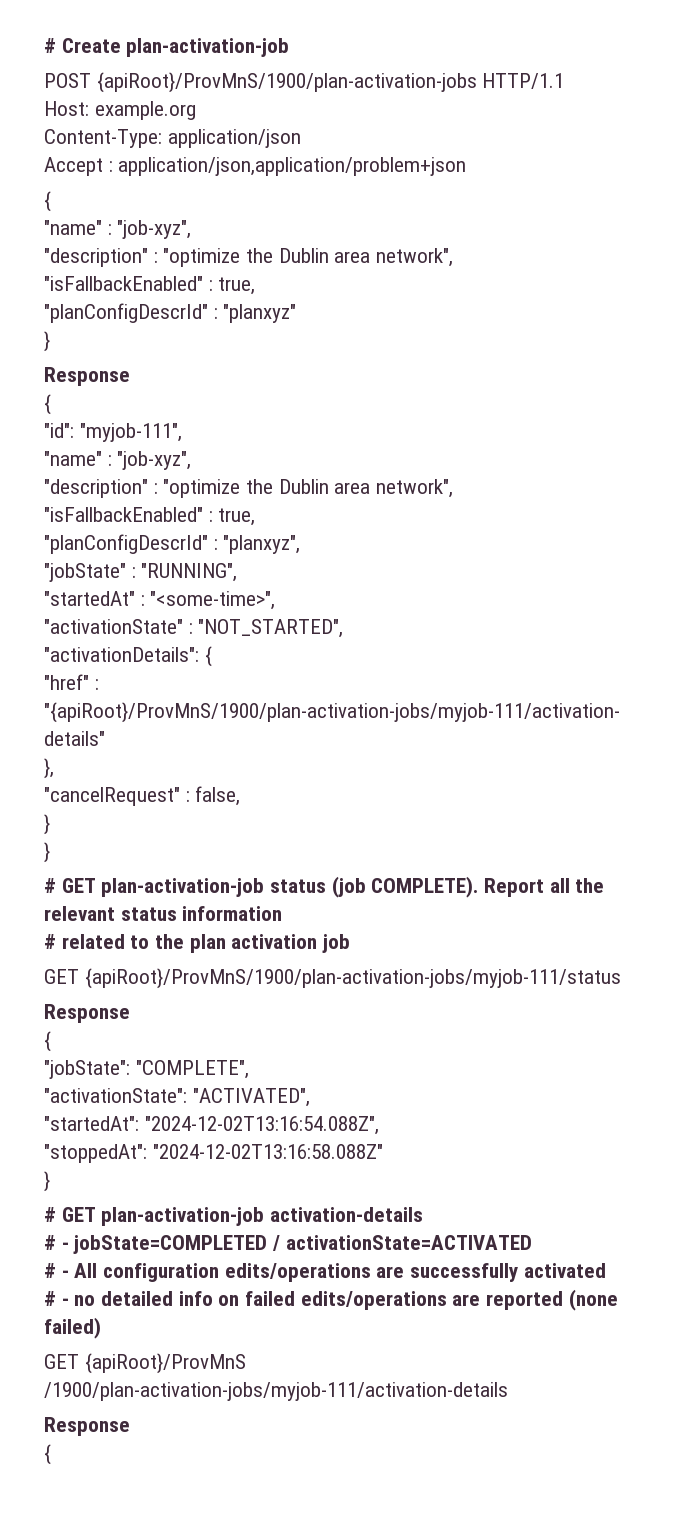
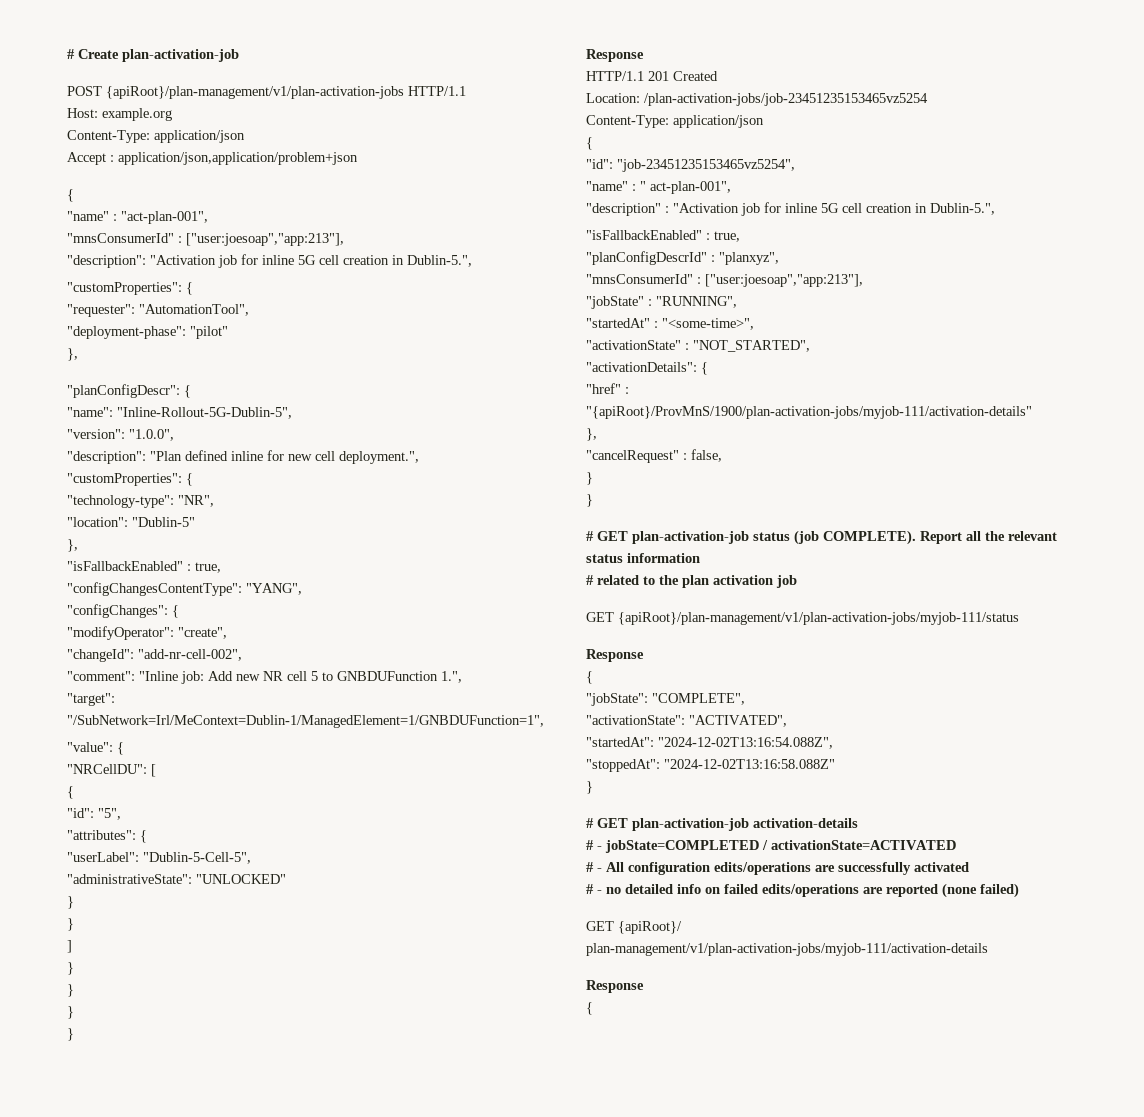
- POST {apiRoot}/ProvMnS/1900/plan-activation-jobs HTTP/1.1
+ POST {apiRoot}/plan-management/v1/plan-activation-jobs HTTP/1.1
  Accept : application/json,application/problem+json
  {
- "name" : "job-xyz",
- "description" : "optimize the Dublin area network",
+ "name" : "act-plan-001",
+ "mnsConsumerId" : ["user:joesoap","app:213"],
+ "description": "Activation job for inline 5G cell creation in Dublin-5.",
+ "customProperties": {
+ "requester": "AutomationTool",
+ "deployment-phase": "pilot"
+ },
+ "planConfigDescr": {
+ "name": "Inline-Rollout-5G-Dublin-5",
+ "version": "1.0.0",
+ "description": "Plan defined inline for new cell deployment.",
+ "customProperties": {
+ "technology-type": "NR",
+ "location": "Dublin-5"
+ },
  "isFallbackEnabled" : true,
- "planConfigDescrId" : "planxyz"
+ "configChangesContentType": "YANG",
+ "configChanges": {
+ "modifyOperator": "create",
+ "changeId": "add-nr-cell-002",
+ "comment": "Inline job: Add new NR cell 5 to GNBDUFunction 1.",
+ "target": "/SubNetwork=Irl/MeContext=Dublin-1/ManagedElement=1/GNBDUFunction=1",
+ "value": {
+ "NRCellDU": [
+ {
+ "id": "5",
+ "attributes": {
+ "userLabel": "Dublin-5-Cell-5",
+ "administrativeState": "UNLOCKED"
+ }
+ }
+ ]
+ }
+ }
+ }
  }
  Response
+ HTTP/1.1 201 Created
+ Location: /plan-activation-jobs/job-23451235153465vz5254
+ Content-Type: application/json
  {
- "id": "myjob-111",
- "name" : "job-xyz",
- "description" : "optimize the Dublin area network",
+ "id": "job-23451235153465vz5254",
+ "name" : " act-plan-001",
+ "description" : "Activation job for inline 5G cell creation in Dublin-5.",
  "planConfigDescrId" : "planxyz",
+ "mnsConsumerId" : ["user:joesoap","app:213"],
- GET {apiRoot}/ProvMnS/1900/plan-activation-jobs/myjob-111/status
+ GET {apiRoot}/plan-management/v1/plan-activation-jobs/myjob-111/status
- GET {apiRoot}/ProvMnS /1900/plan-activation-jobs/myjob-111/activation-details
+ GET {apiRoot}/ plan-management/v1/plan-activation-jobs/myjob-111/activation-details

